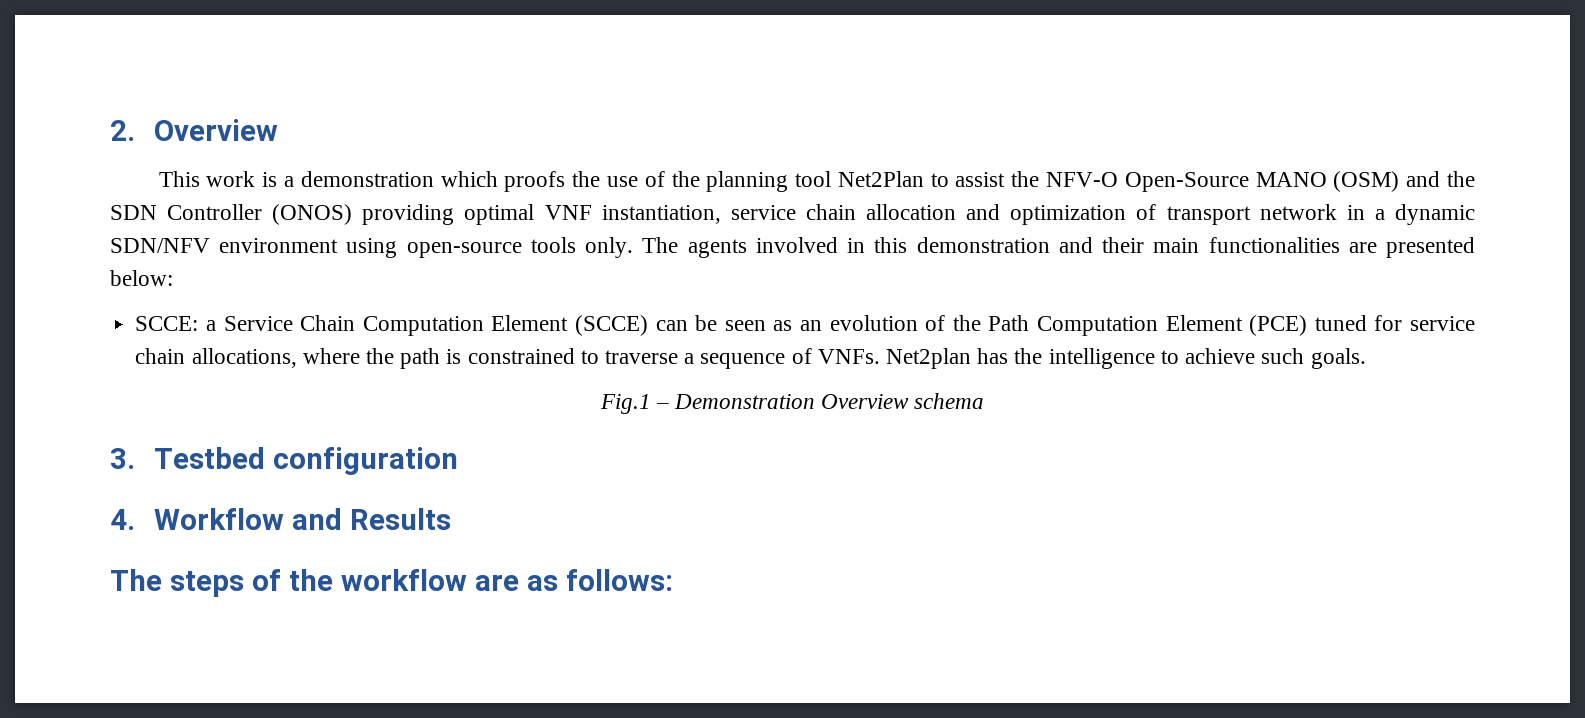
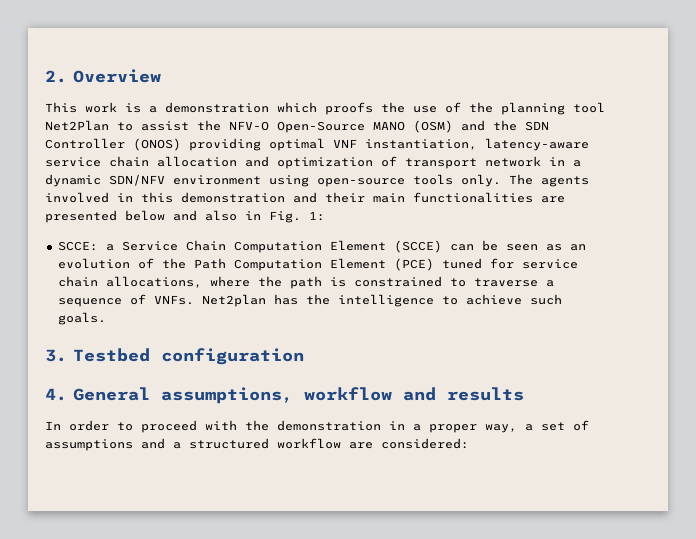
- This work is a demonstration which proofs the use of the planning tool Net2Plan to assist the NFV-O Open-Source MANO (OSM) and the SDN Controller (ONOS) providing optimal VNF instantiation, service chain allocation and optimization of transport network in a dynamic SDN/NFV environment using open-source tools only.
+ This work is a demonstration which proofs the use of the planning tool Net2Plan to assist the NFV-O Open-Source MANO (OSM) and the SDN Controller (ONOS) providing optimal VNF instantiation, latency-aware service chain allocation and optimization of transport network in a dynamic SDN/NFV environment using open-source tools only.
- The agents involved in this demonstration and their main functionalities are presented below:
+ The agents involved in this demonstration and their main functionalities are presented below and also in Fig. 1:
- Fig.1 – Demonstration Overview schema
- 4. Workflow and Results
- The steps of the workflow are as follows:
+ 4. General assumptions, workflow and results
+ In order to proceed with the demonstration in a proper way, a set of assumptions and a structured workflow are considered:

